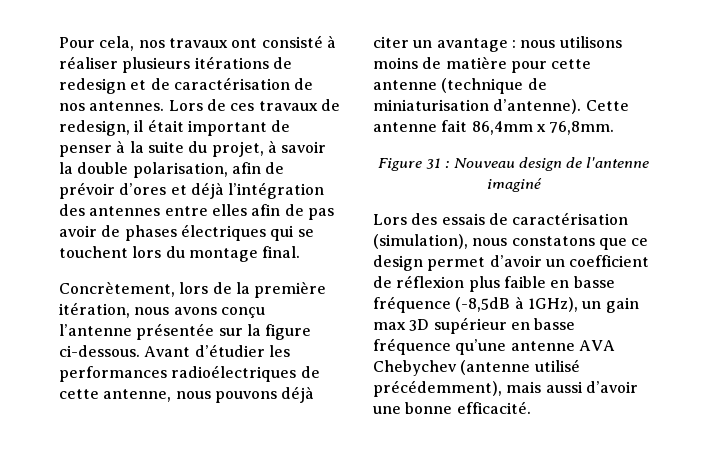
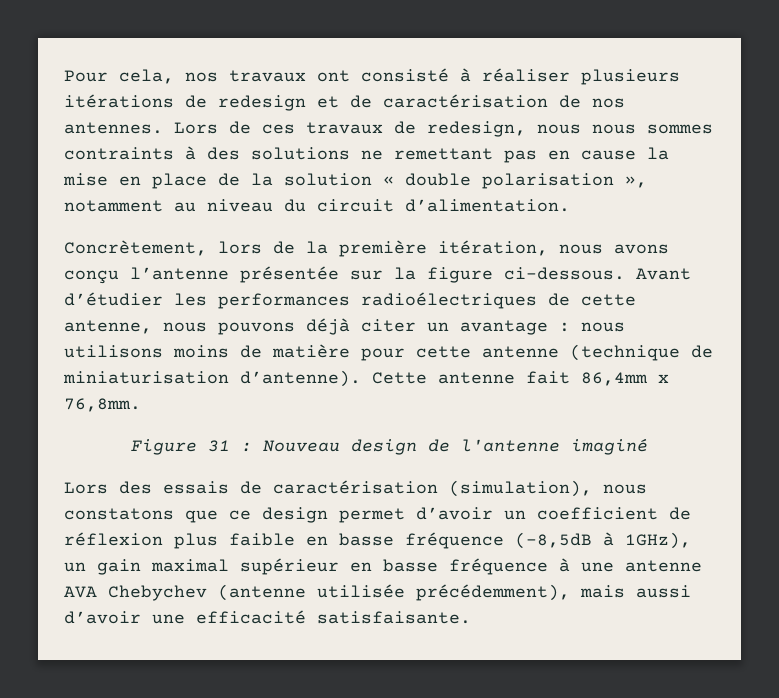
- Lors de ces travaux de redesign, il était important de penser à la suite du projet, à savoir la double polarisation, afin de prévoir d’ores et déjà l’intégration des antennes entre elles afin de pas avoir de phases électriques qui se touchent lors du montage final.
+ Lors de ces travaux de redesign, nous nous sommes contraints à des solutions ne remettant pas en cause la mise en place de la solution « double polarisation », notamment au niveau du circuit d’alimentation.
- Lors des essais de caractérisation (simulation), nous constatons que ce design permet d’avoir un coefficient de réflexion plus faible en basse fréquence (-8,5dB à 1GHz), un gain max 3D supérieur en basse fréquence qu’une antenne AVA Chebychev (antenne utilisé précédemment), mais aussi d’avoir une bonne efficacité.
+ Lors des essais de caractérisation (simulation), nous constatons que ce design permet d’avoir un coefficient de réflexion plus faible en basse fréquence (-8,5dB à 1GHz), un gain maximal supérieur en basse fréquence à une antenne AVA Chebychev (antenne utilisée précédemment), mais aussi d’avoir une efficacité satisfaisante.

